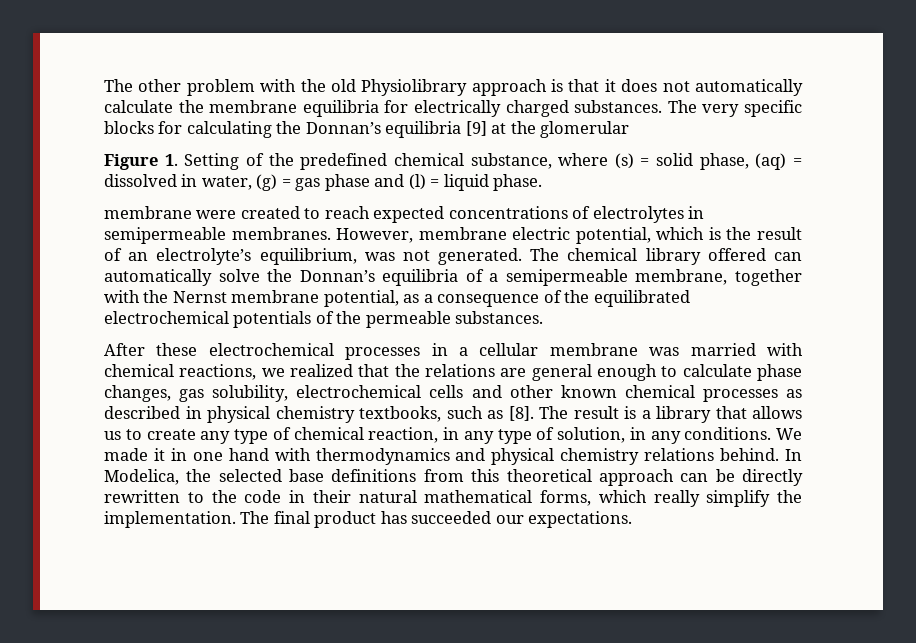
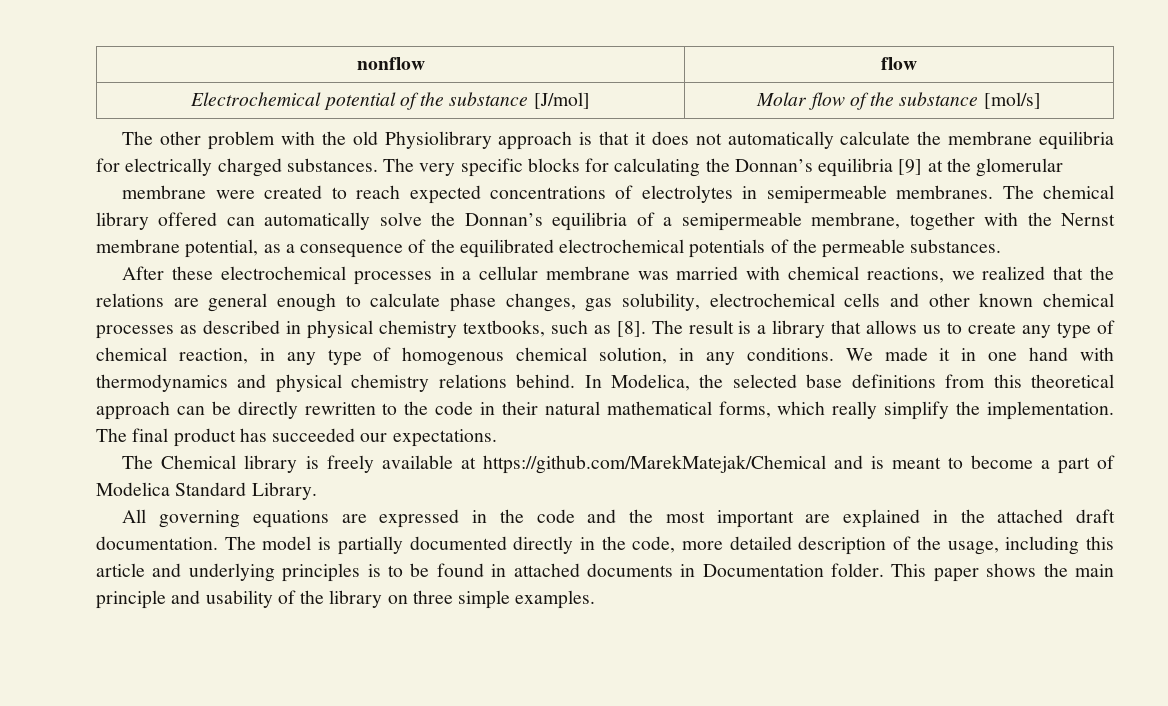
+ nonflow | flow
+ Electrochemical potential of the substance [J/mol] | Molar flow of the substance [mol/s]
- Figure 1. Setting of the predefined chemical substance, where (s) = solid phase, (aq) = dissolved in water, (g) = gas phase and (l) = liquid phase.
- However, membrane electric potential, which is the result of an electrolyte’s equilibrium, was not generated.
- The result is a library that allows us to create any type of chemical reaction, in any type of solution, in any conditions.
+ The result is a library that allows us to create any type of chemical reaction, in any type of homogenous chemical solution, in any conditions.
+ The Chemical library is freely available at https://github.com/MarekMatejak/Chemical and is meant to become a part of Modelica Standard Library.
+ All governing equations are expressed in the code and the most important are explained in the attached draft documentation. The model is partially documented directly in the code, more detailed description of the usage, including this article and underlying principles is to be found in attached documents in Documentation folder. This paper shows the main principle and usability of the library on three simple examples.

